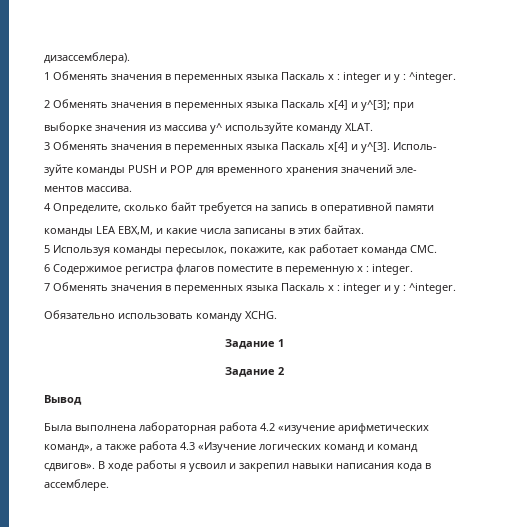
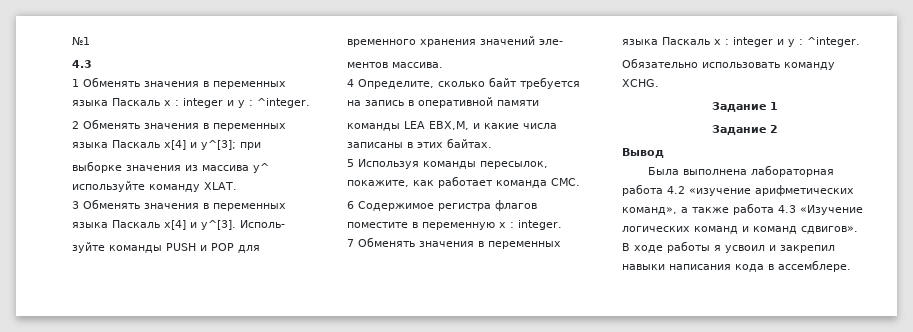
- дизассемблера).
+ №1
+ 4.3

